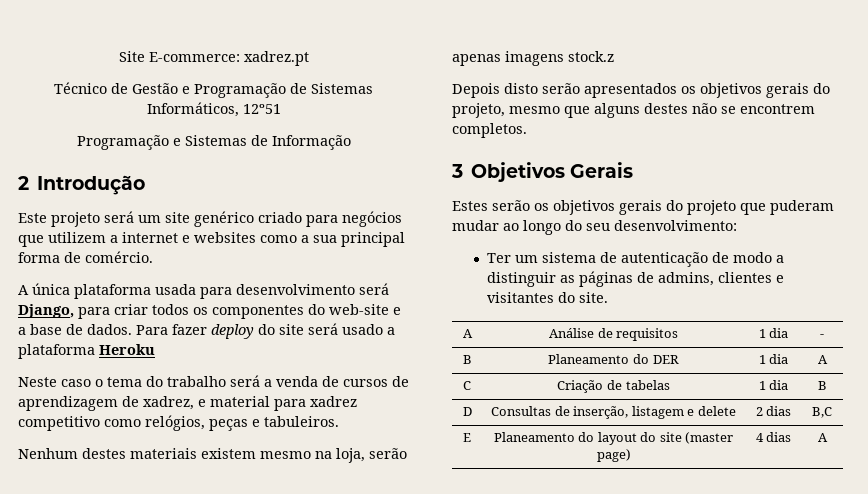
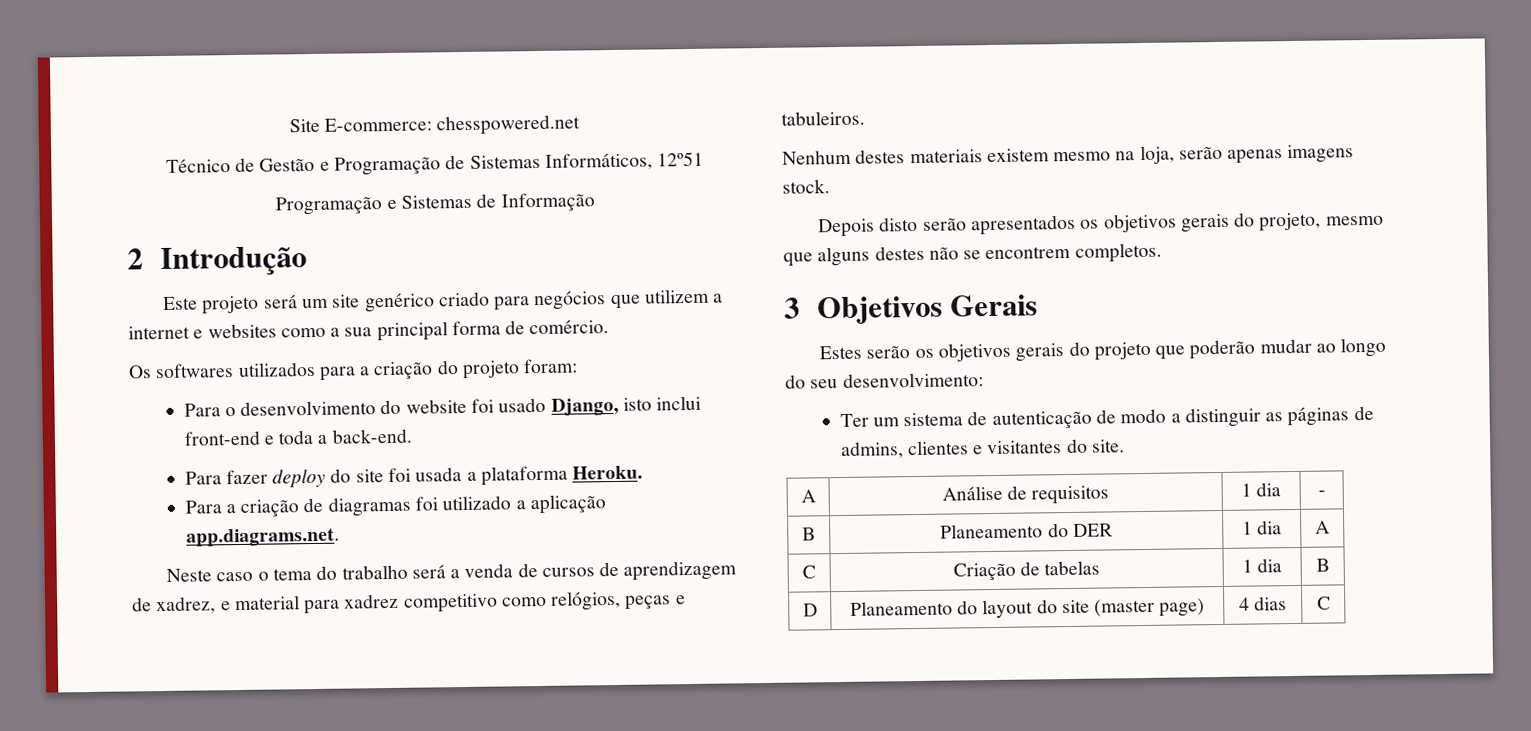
- Site E-commerce: xadrez.pt
+ Site E-commerce: chesspowered.net
- A única plataforma usada para desenvolvimento será Django, para criar todos os componentes do web-site e a base de dados. Para fazer deploy do site será usado a plataforma Heroku
+ Os softwares utilizados para a criação do projeto foram:
+ Para o desenvolvimento do website foi usado Django, isto inclui front-end e toda a back-end.
+ Para fazer deploy do site foi usada a plataforma Heroku.
+ Para a criação de diagramas foi utilizado a aplicação app.diagrams.net.
- Nenhum destes materiais existem mesmo na loja, serão apenas imagens stock.z
+ Nenhum destes materiais existem mesmo na loja, serão apenas imagens stock.
- Estes serão os objetivos gerais do projeto que puderam mudar ao longo do seu desenvolvimento:
+ Estes serão os objetivos gerais do projeto que poderão mudar ao longo do seu desenvolvimento:
- D | Consultas de inserção, listagem e delete | 2 dias | B,C
- E | Planeamento do layout do site (master page) | 4 dias | A
+ D | Planeamento do layout do site (master page) | 4 dias | C

